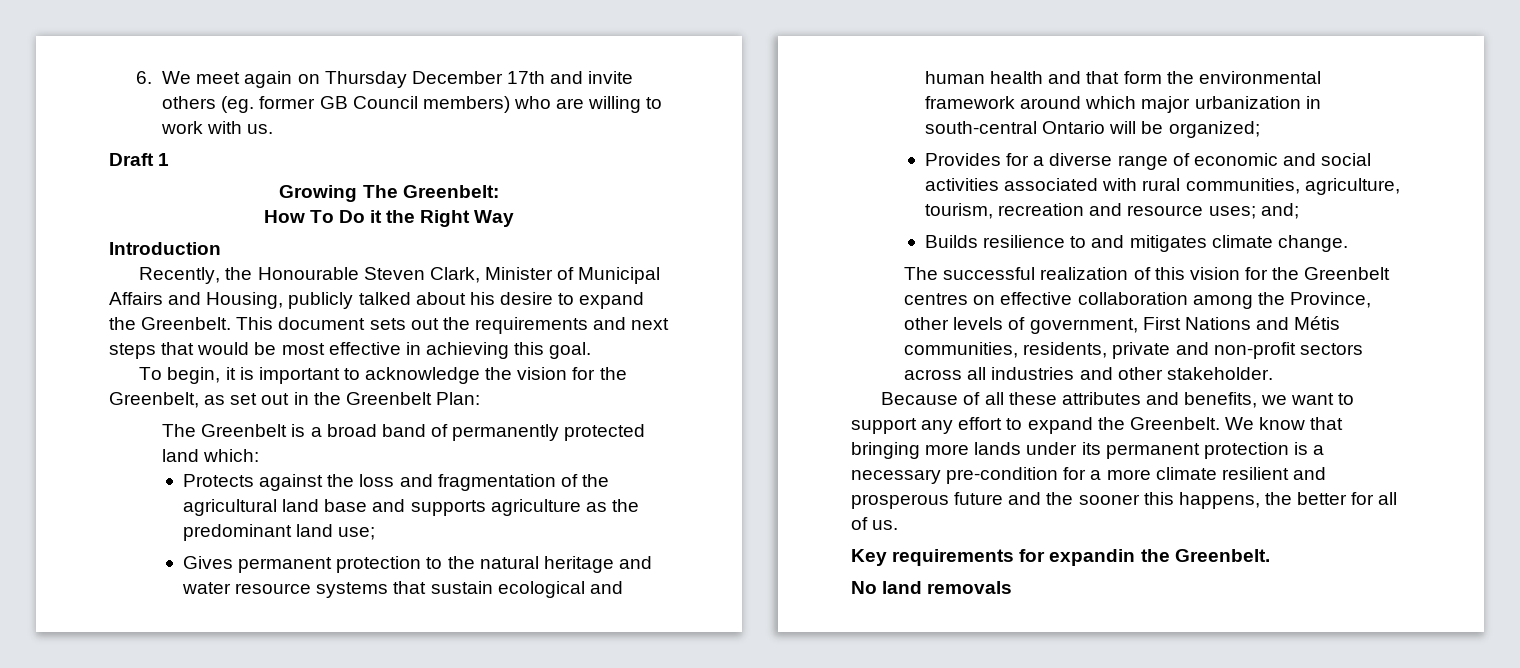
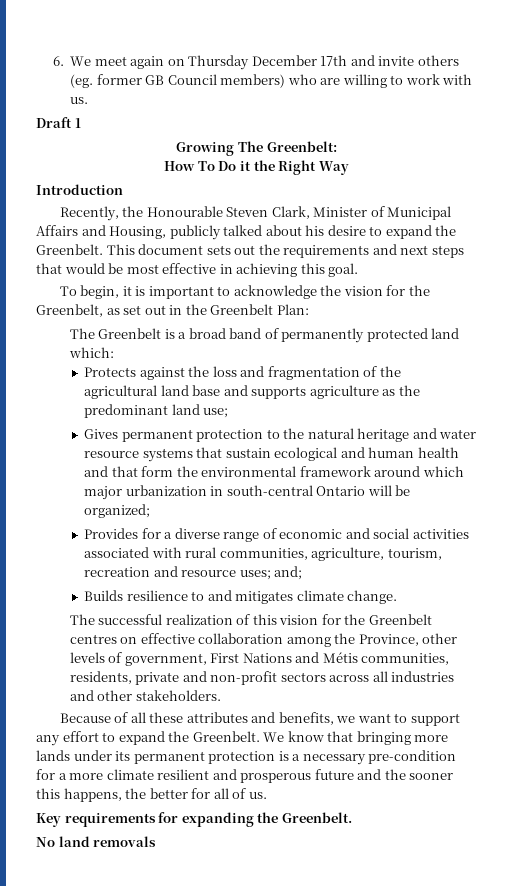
- The successful realization of this vision for the Greenbelt centres on effective collaboration among the Province, other levels of government, First Nations and Métis communities, residents, private and non-profit sectors across all industries and other stakeholder.
+ The successful realization of this vision for the Greenbelt centres on effective collaboration among the Province, other levels of government, First Nations and Métis communities, residents, private and non-profit sectors across all industries and other stakeholders.
- Key requirements for expandin the Greenbelt.
+ Key requirements for expanding the Greenbelt.

